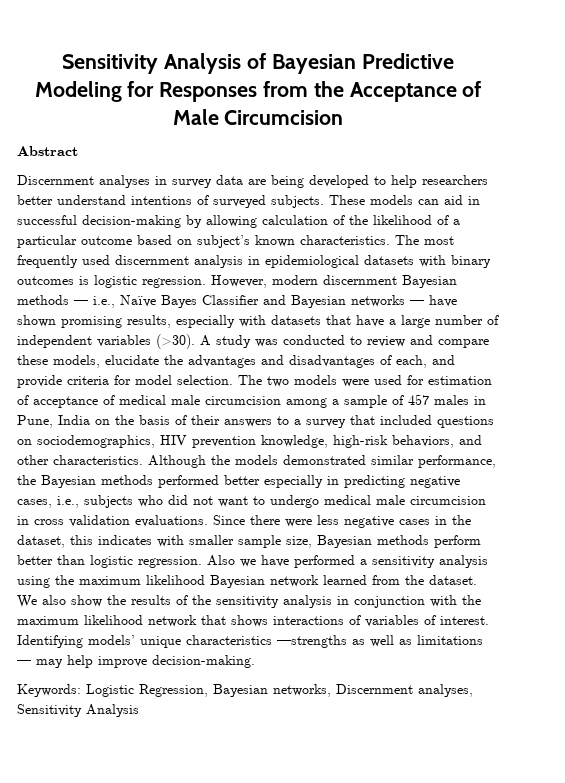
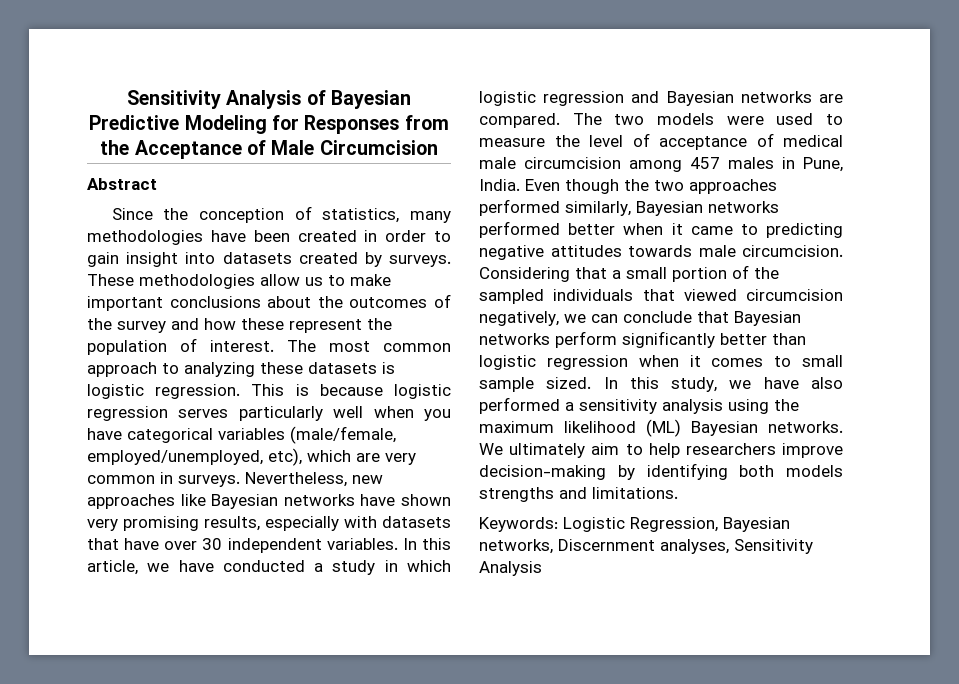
- Discernment analyses in survey data are being developed to help researchers better understand intentions of surveyed subjects. These models can aid in successful decision-making by allowing calculation of the likelihood of a particular outcome based on subject’s known characteristics. The most frequently used discernment analysis in epidemiological datasets with binary outcomes is logistic regression. However, modern discernment Bayesian methods — i.e., Naïve Bayes Classifier and Bayesian networks — have shown promising results, especially with datasets that have a large number of independent variables (>30). A study was conducted to review and compare these models, elucidate the advantages and disadvantages of each, and provide criteria for model selection.
+ Since the conception of statistics, many methodologies have been created in order to gain insight into datasets created by surveys. These methodologies allow us to make important conclusions about the outcomes of the survey and how these represent the population of interest. The most common approach to analyzing these datasets is logistic regression. This is because logistic regression serves particularly well when you have categorical variables (male/female, employed/unemployed, etc), which are very common in surveys. Nevertheless, new approaches like Bayesian networks have shown very promising results, especially with datasets that have over 30 independent variables. In this article, we have conducted a study in which logistic regression and Bayesian networks are compared.
- The two models were used for estimation of acceptance of medical male circumcision among a sample of 457 males in Pune, India on the basis of their answers to a survey that included questions on sociodemographics, HIV prevention knowledge, high-risk behaviors, and other characteristics. Although the models demonstrated similar performance, the Bayesian methods performed better especially in predicting negative cases, i.e., subjects who did not want to undergo medical male circumcision in cross validation evaluations. Since there were less negative cases in the dataset, this indicates with smaller sample size, Bayesian methods perform better than logistic regression. Also we have performed a sensitivity analysis using the maximum likelihood Bayesian network learned from the dataset. We also show the results of the sensitivity analysis in conjunction with the maximum likelihood network that shows interactions of variables of interest. Identifying models’ unique characteristics —strengths as well as limitations — may help improve decision-making.
+ The two models were used to measure the level of acceptance of medical male circumcision among 457 males in Pune, India. Even though the two approaches performed similarly, Bayesian networks performed better when it came to predicting negative attitudes towards male circumcision. Considering that a small portion of the sampled individuals that viewed circumcision negatively, we can conclude that Bayesian networks perform significantly better than logistic regression when it comes to small sample sized. In this study, we have also performed a sensitivity analysis using the maximum likelihood (ML) Bayesian networks. We ultimately aim to help researchers improve decision-making by identifying both models strengths and limitations.

